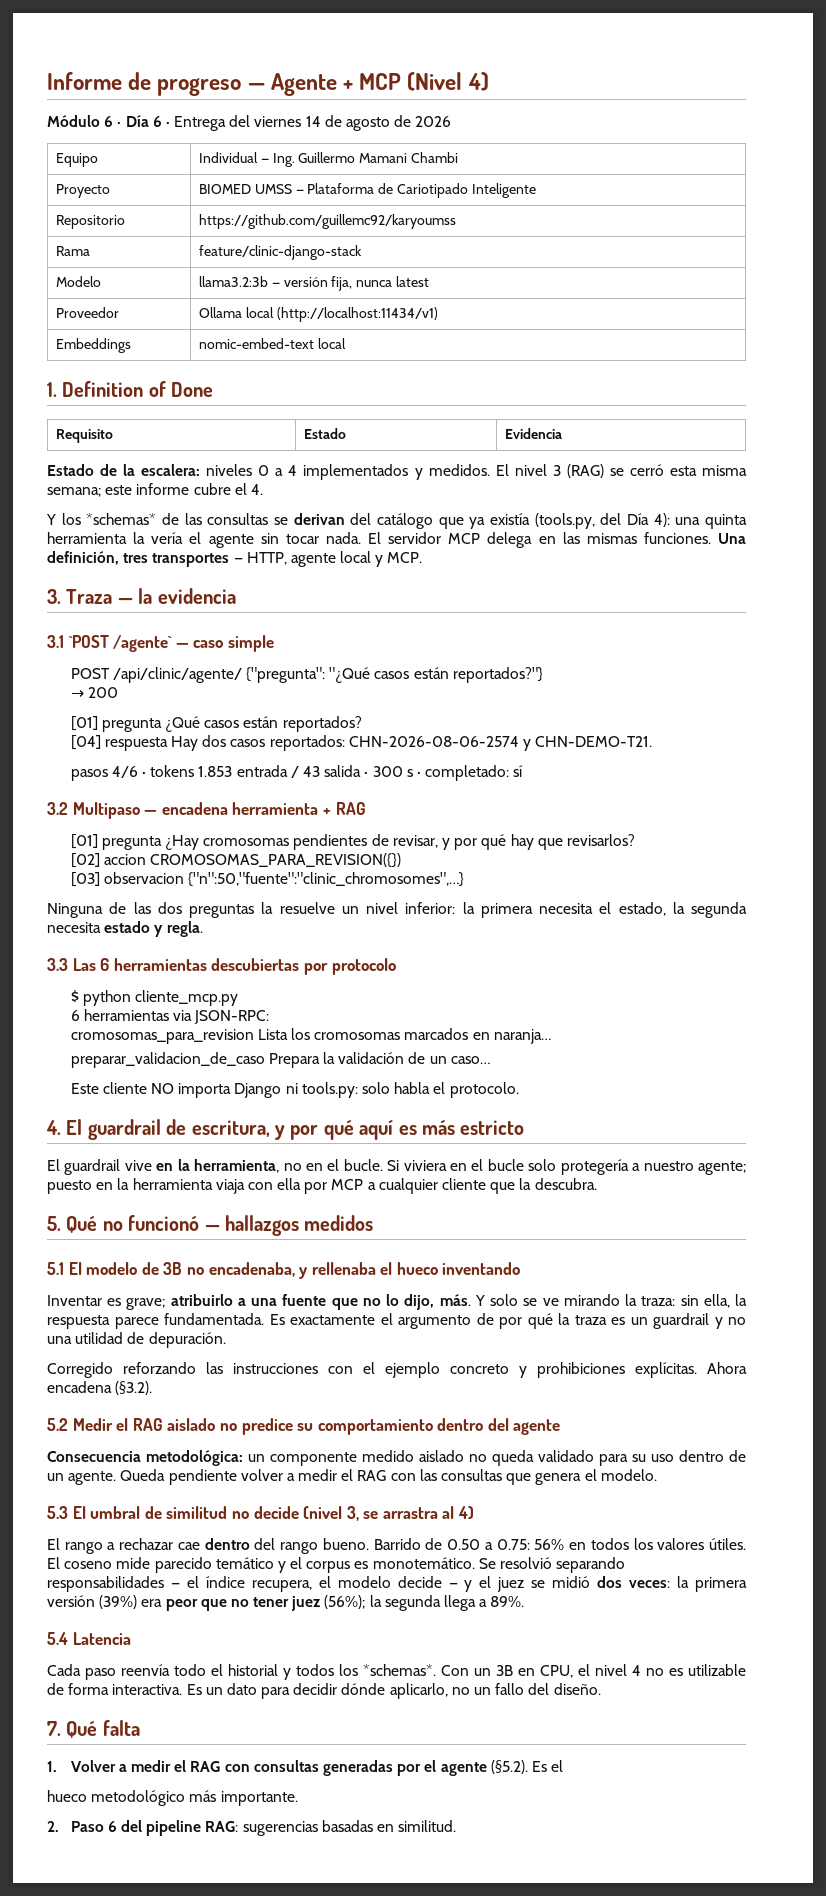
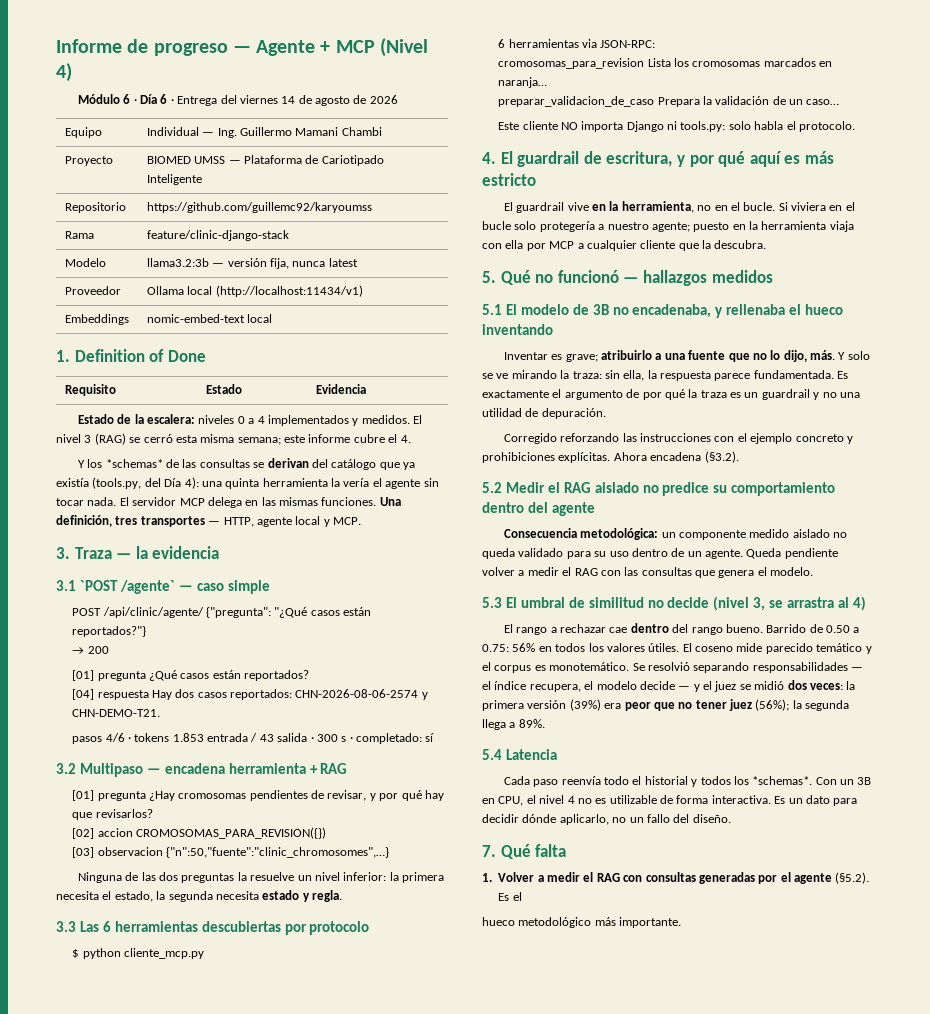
- 2. Paso 6 del pipeline RAG: sugerencias basadas en similitud.

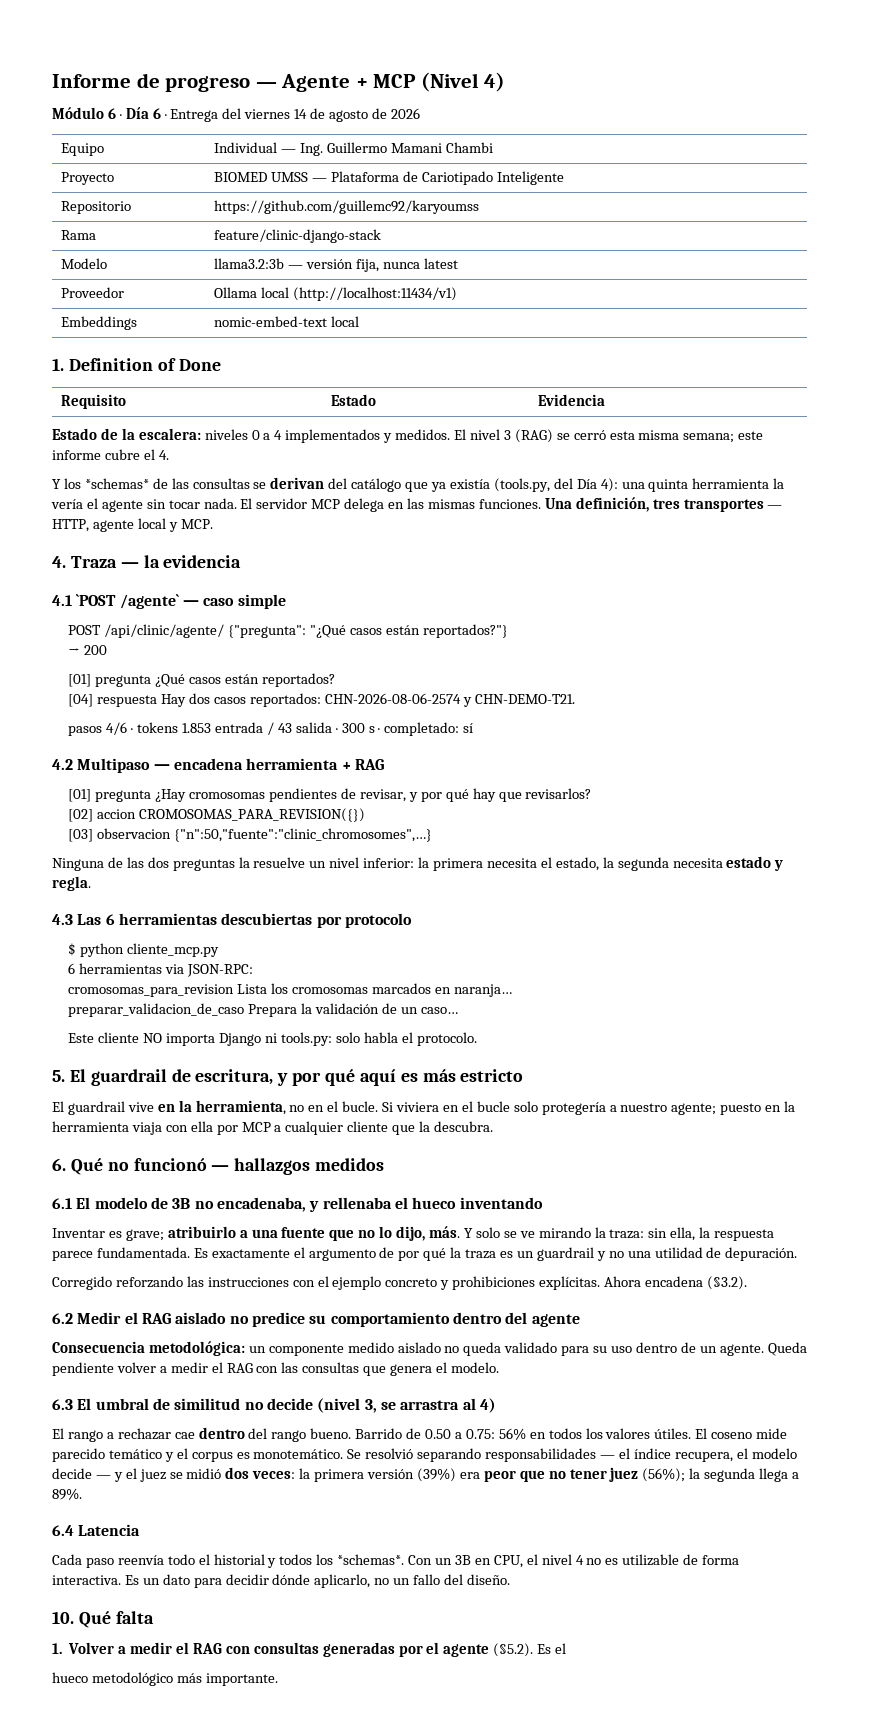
- 3. Traza — la evidencia
+ 4. Traza — la evidencia
- 3.1 `POST /agente` — caso simple
+ 4.1 `POST /agente` — caso simple
- 3.2 Multipaso — encadena herramienta + RAG
+ 4.2 Multipaso — encadena herramienta + RAG
- 3.3 Las 6 herramientas descubiertas por protocolo
+ 4.3 Las 6 herramientas descubiertas por protocolo
- 4. El guardrail de escritura, y por qué aquí es más estricto
+ 5. El guardrail de escritura, y por qué aquí es más estricto
- 5. Qué no funcionó — hallazgos medidos
+ 6. Qué no funcionó — hallazgos medidos
- 5.1 El modelo de 3B no encadenaba, y rellenaba el hueco inventando
+ 6.1 El modelo de 3B no encadenaba, y rellenaba el hueco inventando
- 5.2 Medir el RAG aislado no predice su comportamiento dentro del agente
+ 6.2 Medir el RAG aislado no predice su comportamiento dentro del agente
- 5.3 El umbral de similitud no decide (nivel 3, se arrastra al 4)
+ 6.3 El umbral de similitud no decide (nivel 3, se arrastra al 4)
- 5.4 Latencia
+ 6.4 Latencia
- 7. Qué falta
+ 10. Qué falta

